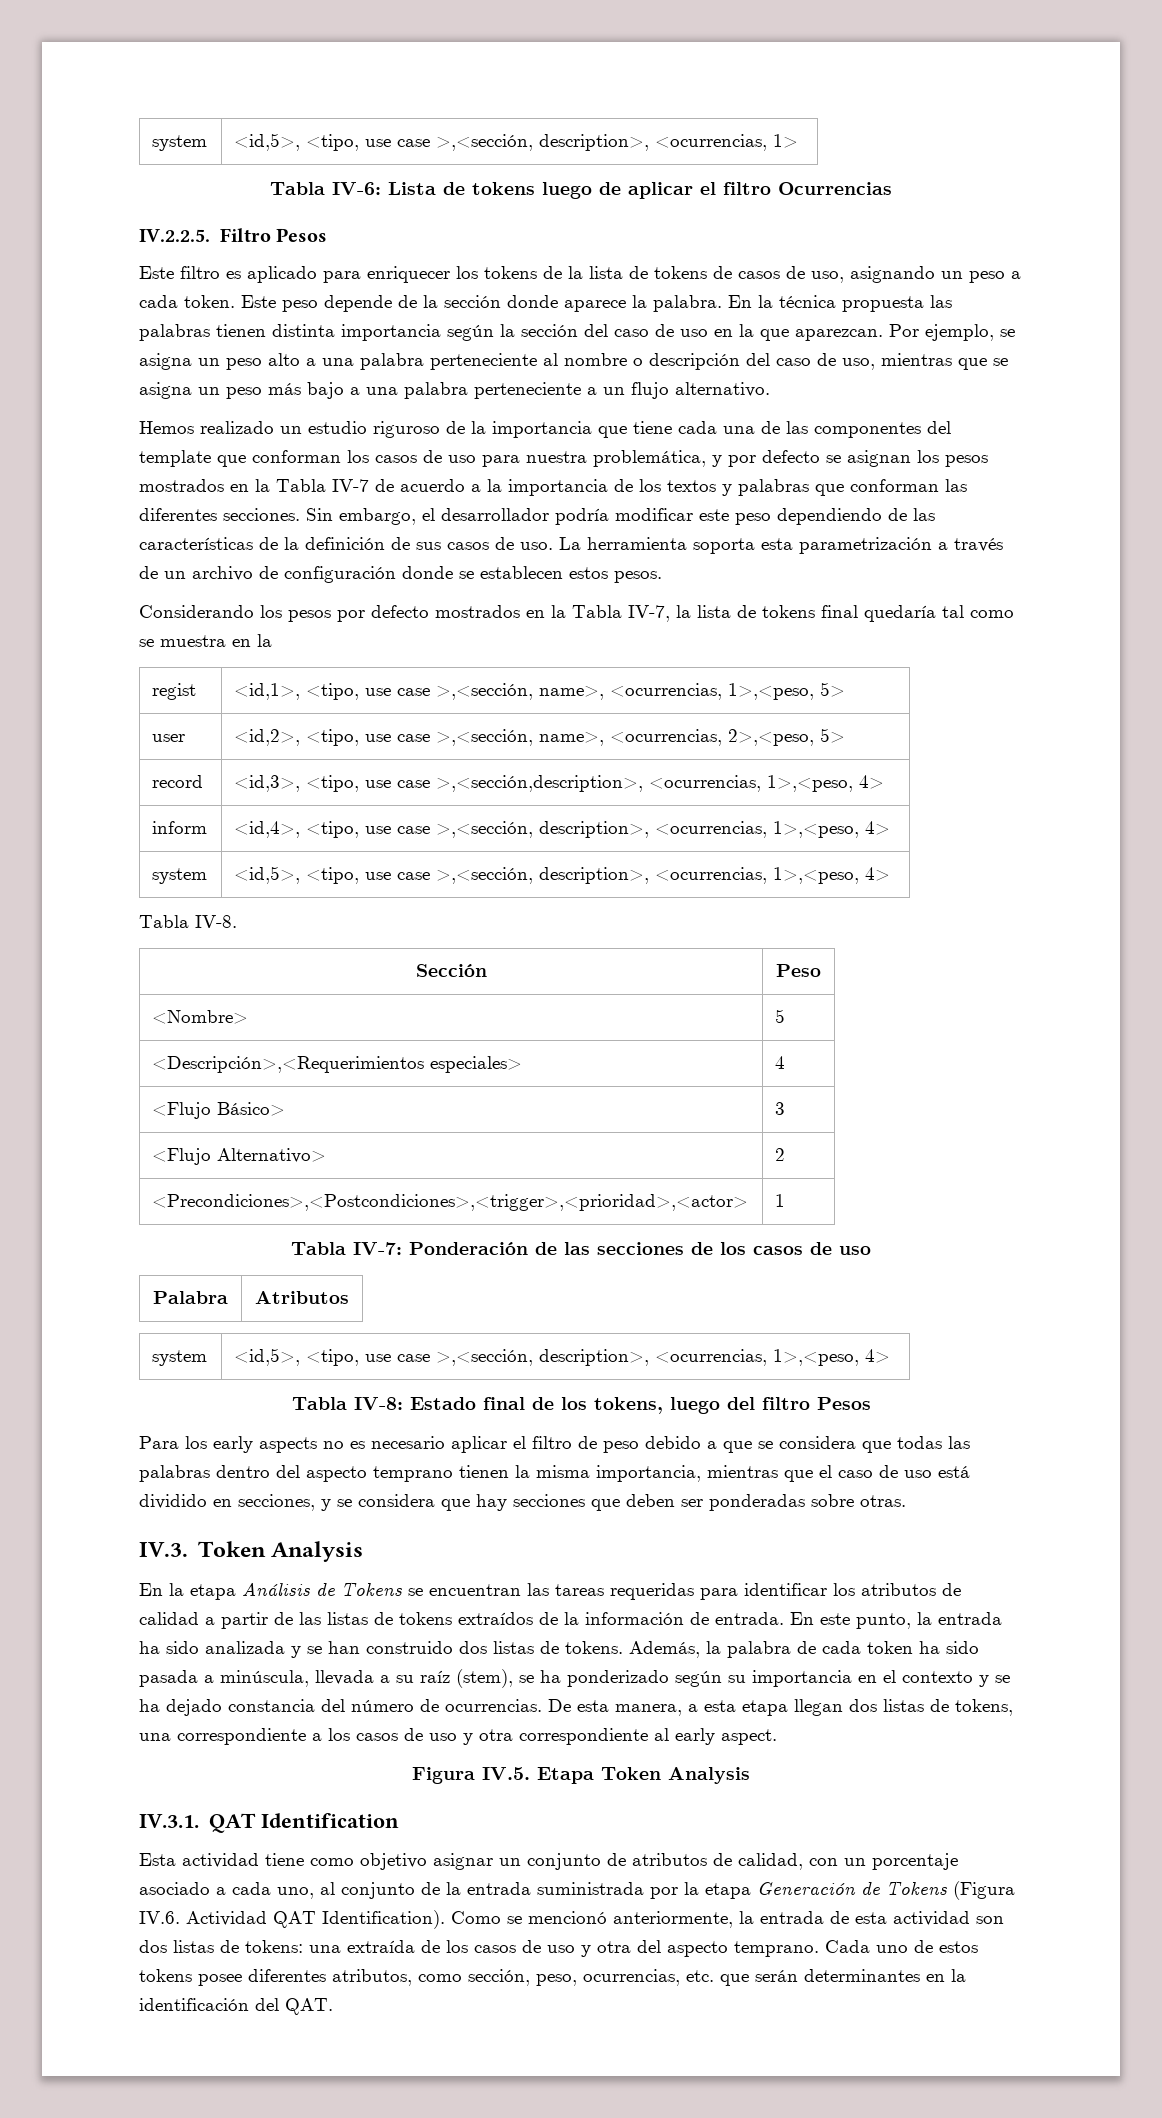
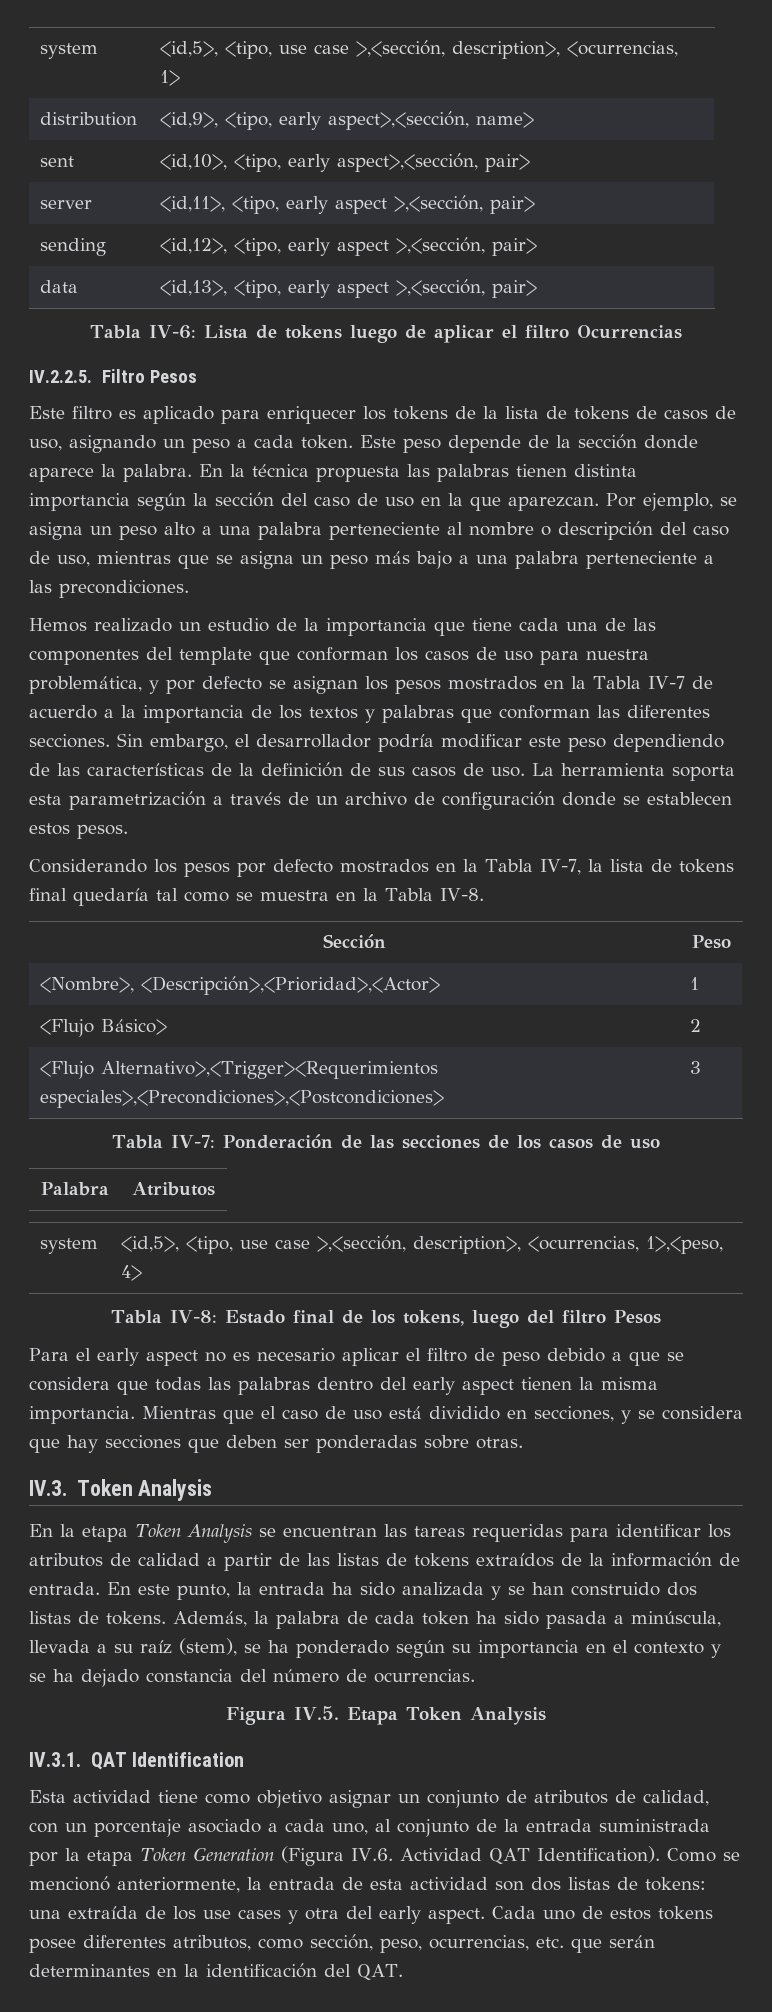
+ distribution | <id,9>, <tipo, early aspect>,<sección, name>
+ sent | <id,10>, <tipo, early aspect>,<sección, pair>
+ server | <id,11>, <tipo, early aspect >,<sección, pair>
+ sending | <id,12>, <tipo, early aspect >,<sección, pair>
+ data | <id,13>, <tipo, early aspect >,<sección, pair>
- Por ejemplo, se asigna un peso alto a una palabra perteneciente al nombre o descripción del caso de uso, mientras que se asigna un peso más bajo a una palabra perteneciente a un flujo alternativo.
+ Por ejemplo, se asigna un peso alto a una palabra perteneciente al nombre o descripción del caso de uso, mientras que se asigna un peso más bajo a una palabra perteneciente a las precondiciones.
- Hemos realizado un estudio riguroso de la importancia que tiene cada una de las componentes del template que conforman los casos de uso para nuestra problemática, y por defecto se asignan los pesos mostrados en la Tabla IV-7 de acuerdo a la importancia de los textos y palabras que conforman las diferentes secciones.
+ Hemos realizado un estudio de la importancia que tiene cada una de las componentes del template que conforman los casos de uso para nuestra problemática, y por defecto se asignan los pesos mostrados en la Tabla IV-7 de acuerdo a la importancia de los textos y palabras que conforman las diferentes secciones.
- Considerando los pesos por defecto mostrados en la Tabla IV-7, la lista de tokens final quedaría tal como se muestra en la
- regist | <id,1>, <tipo, use case >,<sección, name>, <ocurrencias, 1>,<peso, 5>
- user | <id,2>, <tipo, use case >,<sección, name>, <ocurrencias, 2>,<peso, 5>
- record | <id,3>, <tipo, use case >,<sección,description>, <ocurrencias, 1>,<peso, 4>
- inform | <id,4>, <tipo, use case >,<sección, description>, <ocurrencias, 1>,<peso, 4>
- system | <id,5>, <tipo, use case >,<sección, description>, <ocurrencias, 1>,<peso, 4>
- Tabla IV-8.
+ Considerando los pesos por defecto mostrados en la Tabla IV-7, la lista de tokens final quedaría tal como se muestra en la Tabla IV-8.
- <Nombre> | 5
- <Descripción>,<Requerimientos especiales> | 4
+ <Nombre>, <Descripción>,<Prioridad>,<Actor> | 1
- <Flujo Básico> | 3
- <Flujo Alternativo> | 2
- <Precondiciones>,<Postcondiciones>,<trigger>,<prioridad>,<actor> | 1
+ <Flujo Básico> | 2
+ <Flujo Alternativo>,<Trigger><Requerimientos especiales>,<Precondiciones>,<Postcondiciones> | 3
- Para los early aspects no es necesario aplicar el filtro de peso debido a que se considera que todas las palabras dentro del aspecto temprano tienen la misma importancia, mientras que el caso de uso está dividido en secciones, y se considera que hay secciones que deben ser ponderadas sobre otras.
+ Para el early aspect no es necesario aplicar el filtro de peso debido a que se considera que todas las palabras dentro del early aspect tienen la misma importancia. Mientras que el caso de uso está dividido en secciones, y se considera que hay secciones que deben ser ponderadas sobre otras.
- En la etapa Análisis de Tokens se encuentran las tareas requeridas para identificar los atributos de calidad a partir de las listas de tokens extraídos de la información de entrada.
+ En la etapa Token Analysis se encuentran las tareas requeridas para identificar los atributos de calidad a partir de las listas de tokens extraídos de la información de entrada.
- Además, la palabra de cada token ha sido pasada a minúscula, llevada a su raíz (stem), se ha ponderizado según su importancia en el contexto y se ha dejado constancia del número de ocurrencias. De esta manera, a esta etapa llegan dos listas de tokens, una correspondiente a los casos de uso y otra correspondiente al early aspect.
+ Además, la palabra de cada token ha sido pasada a minúscula, llevada a su raíz (stem), se ha ponderado según su importancia en el contexto y se ha dejado constancia del número de ocurrencias.
- Esta actividad tiene como objetivo asignar un conjunto de atributos de calidad, con un porcentaje asociado a cada uno, al conjunto de la entrada suministrada por la etapa Generación de Tokens (Figura IV.6. Actividad QAT Identification).
+ Esta actividad tiene como objetivo asignar un conjunto de atributos de calidad, con un porcentaje asociado a cada uno, al conjunto de la entrada suministrada por la etapa Token Generation (Figura IV.6. Actividad QAT Identification).
- Como se mencionó anteriormente, la entrada de esta actividad son dos listas de tokens: una extraída de los casos de uso y otra del aspecto temprano.
+ Como se mencionó anteriormente, la entrada de esta actividad son dos listas de tokens: una extraída de los use cases y otra del early aspect.

